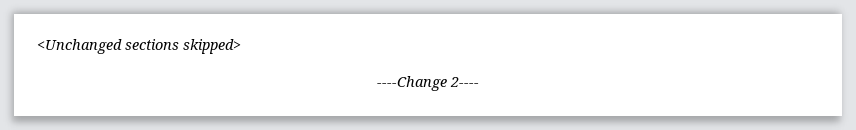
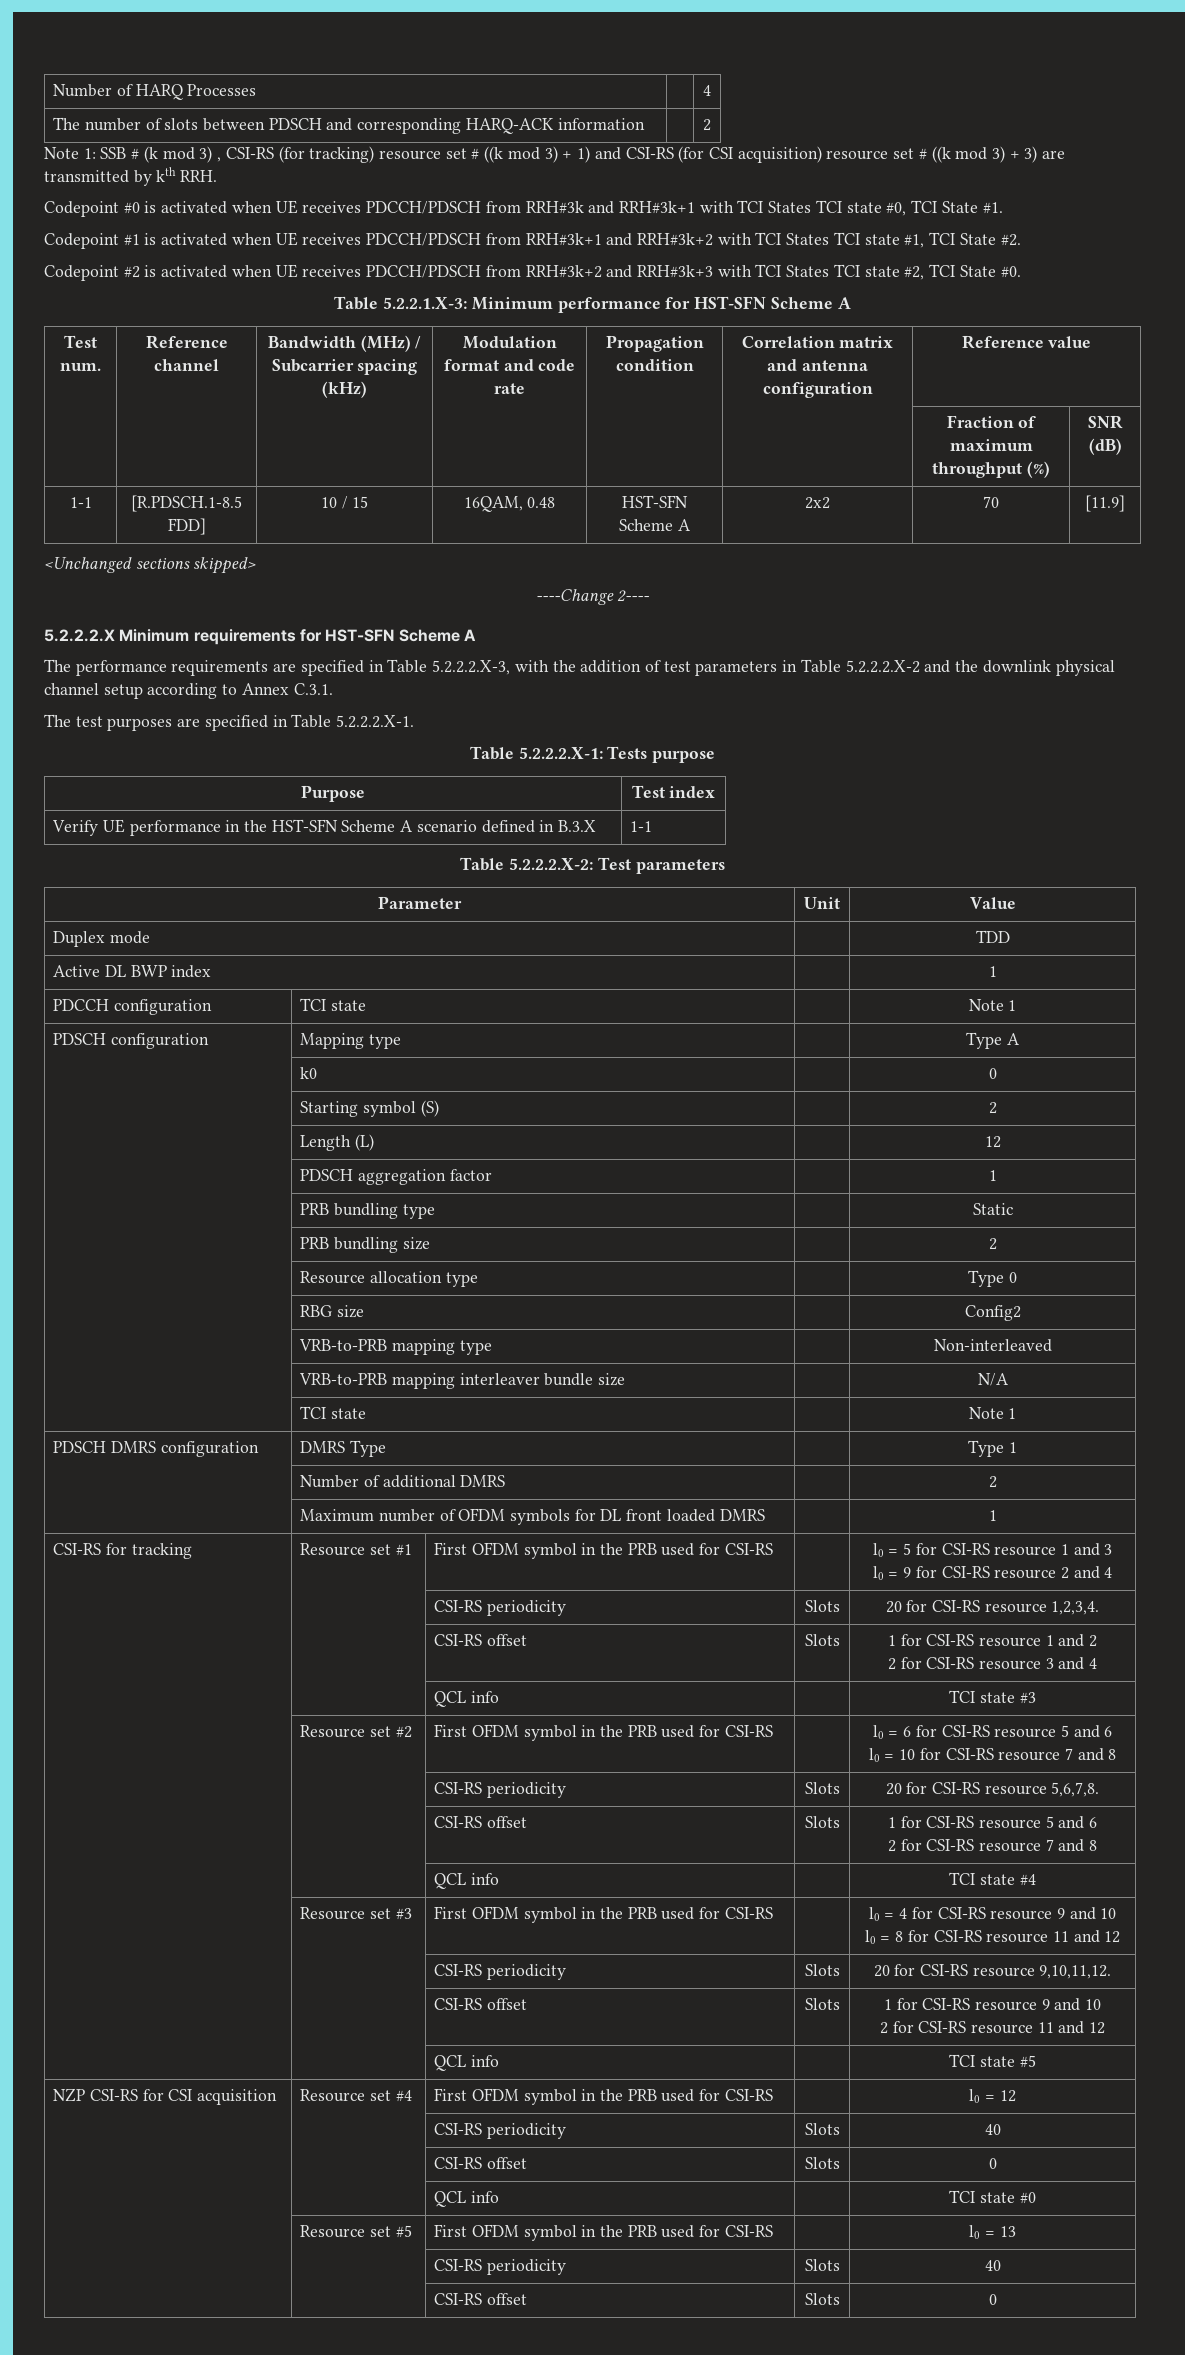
+ Number of HARQ Processes | | 4
+ The number of slots between PDSCH and corresponding HARQ-ACK information | | 2
+ Note 1: SSB # (k mod 3) , CSI-RS (for tracking) resource set # ((k mod 3) + 1) and CSI-RS (for CSI acquisition) resource set # ((k mod 3) + 3) are transmitted by kth RRH.
+ Codepoint #0 is activated when UE receives PDCCH/PDSCH from RRH#3k and RRH#3k+1 with TCI States TCI state #0, TCI State #1.
+ Codepoint #1 is activated when UE receives PDCCH/PDSCH from RRH#3k+1 and RRH#3k+2 with TCI States TCI state #1, TCI State #2.
+ Codepoint #2 is activated when UE receives PDCCH/PDSCH from RRH#3k+2 and RRH#3k+3 with TCI States TCI state #2, TCI State #0.
+ Table 5.2.2.1.X-3: Minimum performance for HST-SFN Scheme A
+ Test num. | Reference channel | Bandwidth (MHz) / Subcarrier spacing (kHz) | Modulation format and code rate | Propagation condition | Correlation matrix and antenna configuration | Reference value
+ | | | | | | Fraction of maximum throughput (%) | SNR (dB)
+ 1-1 | [R.PDSCH.1-8.5 FDD] | 10 / 15 | 16QAM, 0.48 | HST-SFN Scheme A | 2x2 | 70 | [11.9]
+ 5.2.2.2.X Minimum requirements for HST-SFN Scheme A
+ The performance requirements are specified in Table 5.2.2.2.X-3, with the addition of test parameters in Table 5.2.2.2.X-2 and the downlink physical channel setup according to Annex C.3.1.
+ The test purposes are specified in Table 5.2.2.2.X-1.
+ Table 5.2.2.2.X-1: Tests purpose
+ Purpose | Test index
+ Verify UE performance in the HST-SFN Scheme A scenario defined in B.3.X | 1-1
+ Table 5.2.2.2.X-2: Test parameters
+ Parameter | Unit | Value
+ Duplex mode | | TDD
+ Active DL BWP index | | 1
+ PDCCH configuration | TCI state | | Note 1
+ PDSCH configuration | Mapping type | | Type A
+ | k0 | | 0
+ | Starting symbol (S) | | 2
+ | Length (L) | | 12
+ | PDSCH aggregation factor | | 1
+ | PRB bundling type | | Static
+ | PRB bundling size | | 2
+ | Resource allocation type | | Type 0
+ | RBG size | | Config2
+ | VRB-to-PRB mapping type | | Non-interleaved
+ | VRB-to-PRB mapping interleaver bundle size | | N/A
+ | TCI state | | Note 1
+ PDSCH DMRS configuration | DMRS Type | | Type 1
+ | Number of additional DMRS | | 2
+ | Maximum number of OFDM symbols for DL front loaded DMRS | | 1
+ CSI-RS for tracking | Resource set #1 | First OFDM symbol in the PRB used for CSI-RS | | l0 = 5 for CSI-RS resource 1 and 3
+ l0 = 9 for CSI-RS resource 2 and 4
+ | | CSI-RS periodicity | Slots | 20 for CSI-RS resource 1,2,3,4.
+ | | CSI-RS offset | Slots | 1 for CSI-RS resource 1 and 2
+ 2 for CSI-RS resource 3 and 4
+ | | QCL info | | TCI state #3
+ | Resource set #2 | First OFDM symbol in the PRB used for CSI-RS | | l0 = 6 for CSI-RS resource 5 and 6
+ l0 = 10 for CSI-RS resource 7 and 8
+ | | CSI-RS periodicity | Slots | 20 for CSI-RS resource 5,6,7,8.
+ | | CSI-RS offset | Slots | 1 for CSI-RS resource 5 and 6
+ 2 for CSI-RS resource 7 and 8
+ | | QCL info | | TCI state #4
+ | Resource set #3 | First OFDM symbol in the PRB used for CSI-RS | | l0 = 4 for CSI-RS resource 9 and 10
+ l0 = 8 for CSI-RS resource 11 and 12
+ | | CSI-RS periodicity | Slots | 20 for CSI-RS resource 9,10,11,12.
+ | | CSI-RS offset | Slots | 1 for CSI-RS resource 9 and 10
+ 2 for CSI-RS resource 11 and 12
+ | | QCL info | | TCI state #5
+ NZP CSI-RS for CSI acquisition | Resource set #4 | First OFDM symbol in the PRB used for CSI-RS | | l0 = 12
+ | | CSI-RS periodicity | Slots | 40
+ | | CSI-RS offset | Slots | 0
+ | | QCL info | | TCI state #0
+ | Resource set #5 | First OFDM symbol in the PRB used for CSI-RS | | l0 = 13
+ | | CSI-RS periodicity | Slots | 40
+ | | CSI-RS offset | Slots | 0

